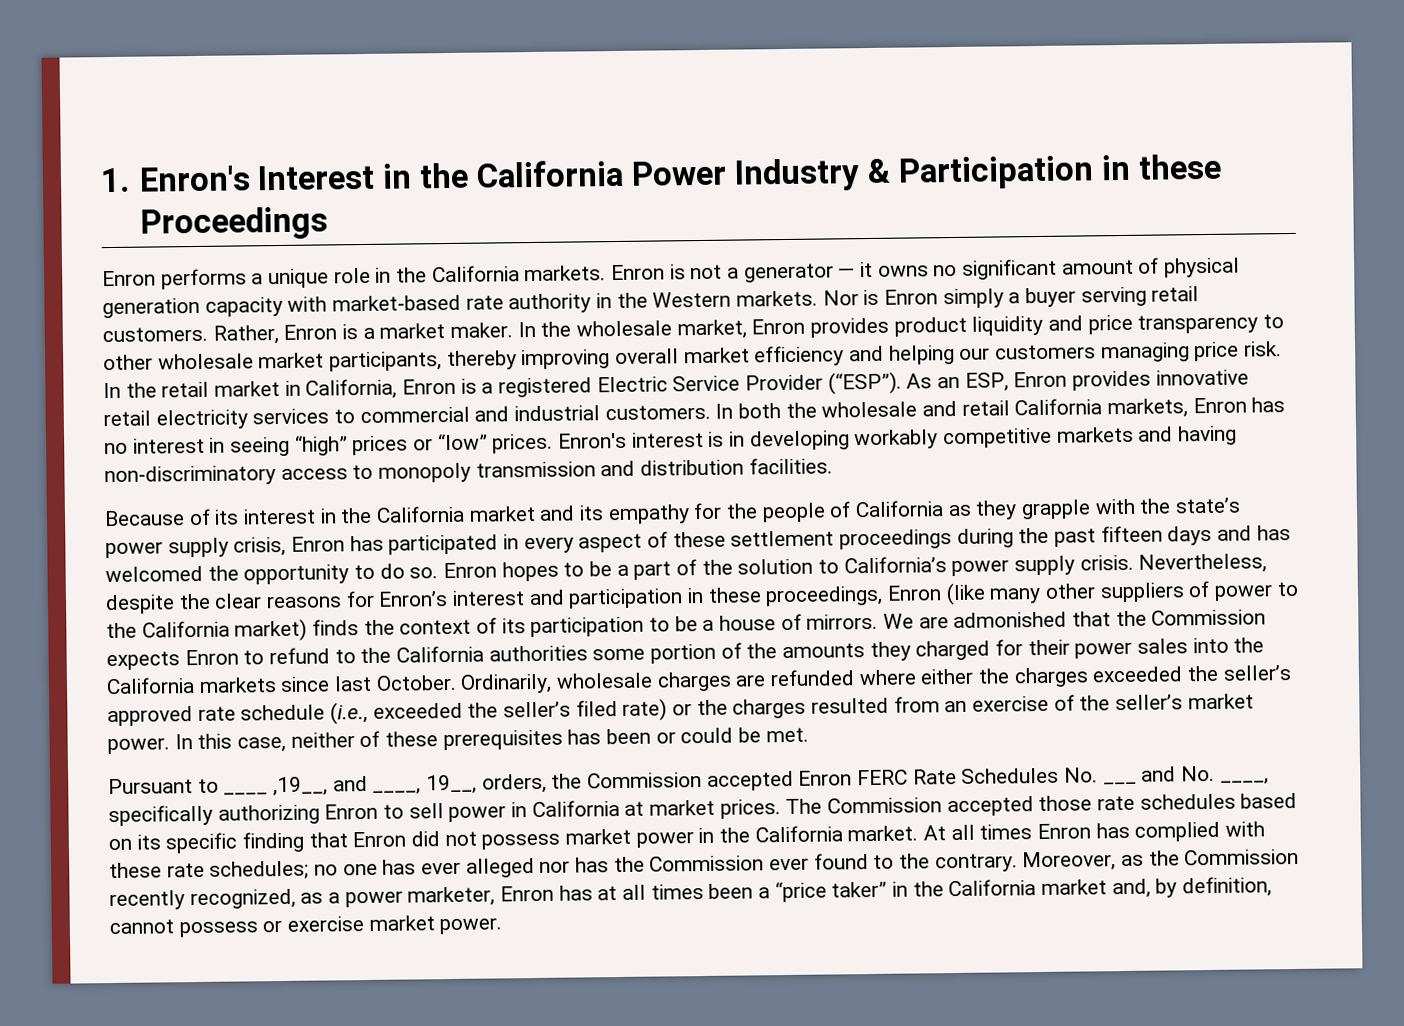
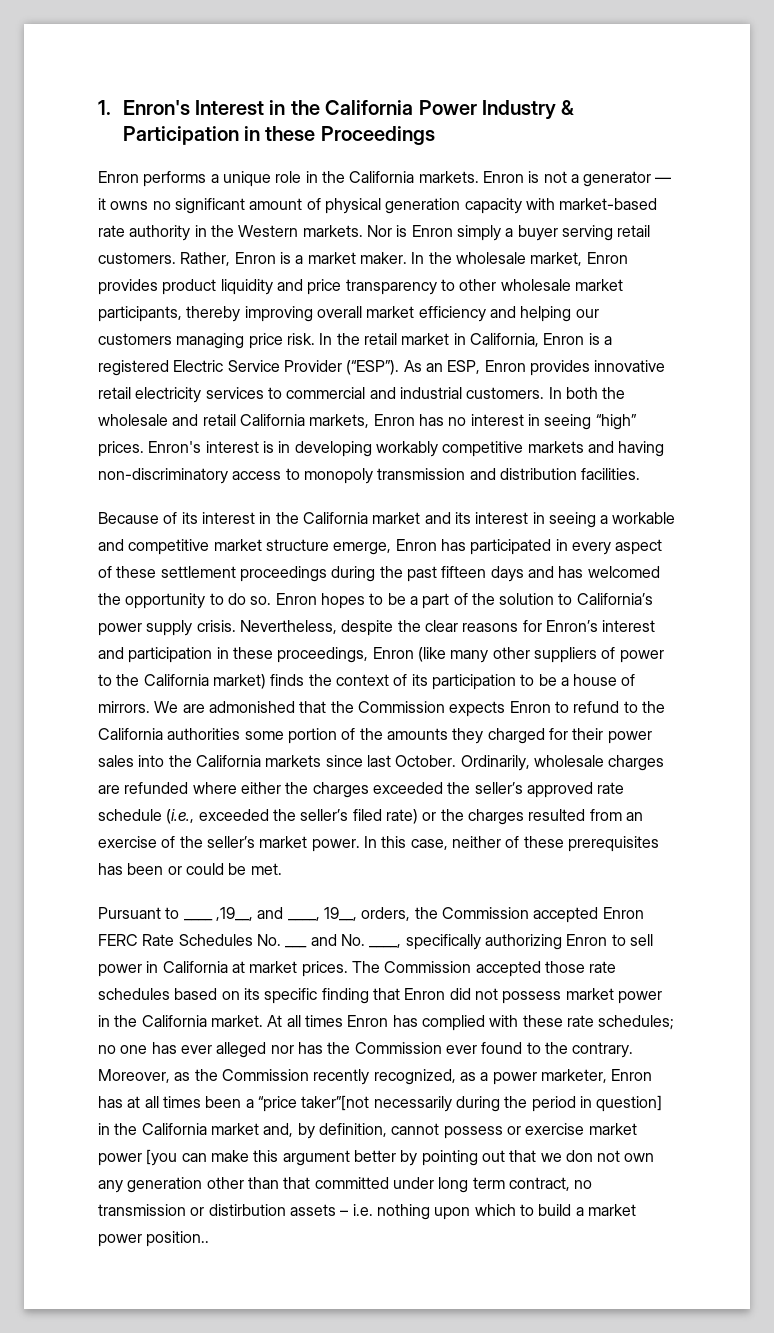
- In both the wholesale and retail California markets, Enron has no interest in seeing “high” prices or “low” prices.
+ In both the wholesale and retail California markets, Enron has no interest in seeing “high” prices.
- Because of its interest in the California market and its empathy for the people of California as they grapple with the state’s power supply crisis, Enron has participated in every aspect of these settlement proceedings during the past fifteen days and has welcomed the opportunity to do so.
+ Because of its interest in the California market and its interest in seeing a workable and competitive market structure emerge, Enron has participated in every aspect of these settlement proceedings during the past fifteen days and has welcomed the opportunity to do so.
- Moreover, as the Commission recently recognized, as a power marketer, Enron has at all times been a “price taker” in the California market and, by definition, cannot possess or exercise market power.
+ Moreover, as the Commission recently recognized, as a power marketer, Enron has at all times been a “price taker”[not necessarily during the period in question] in the California market and, by definition, cannot possess or exercise market power [you can make this argument better by pointing out that we don not own any generation other than that committed under long term contract, no transmission or distirbution assets – i.e. nothing upon which to build a market power position..

